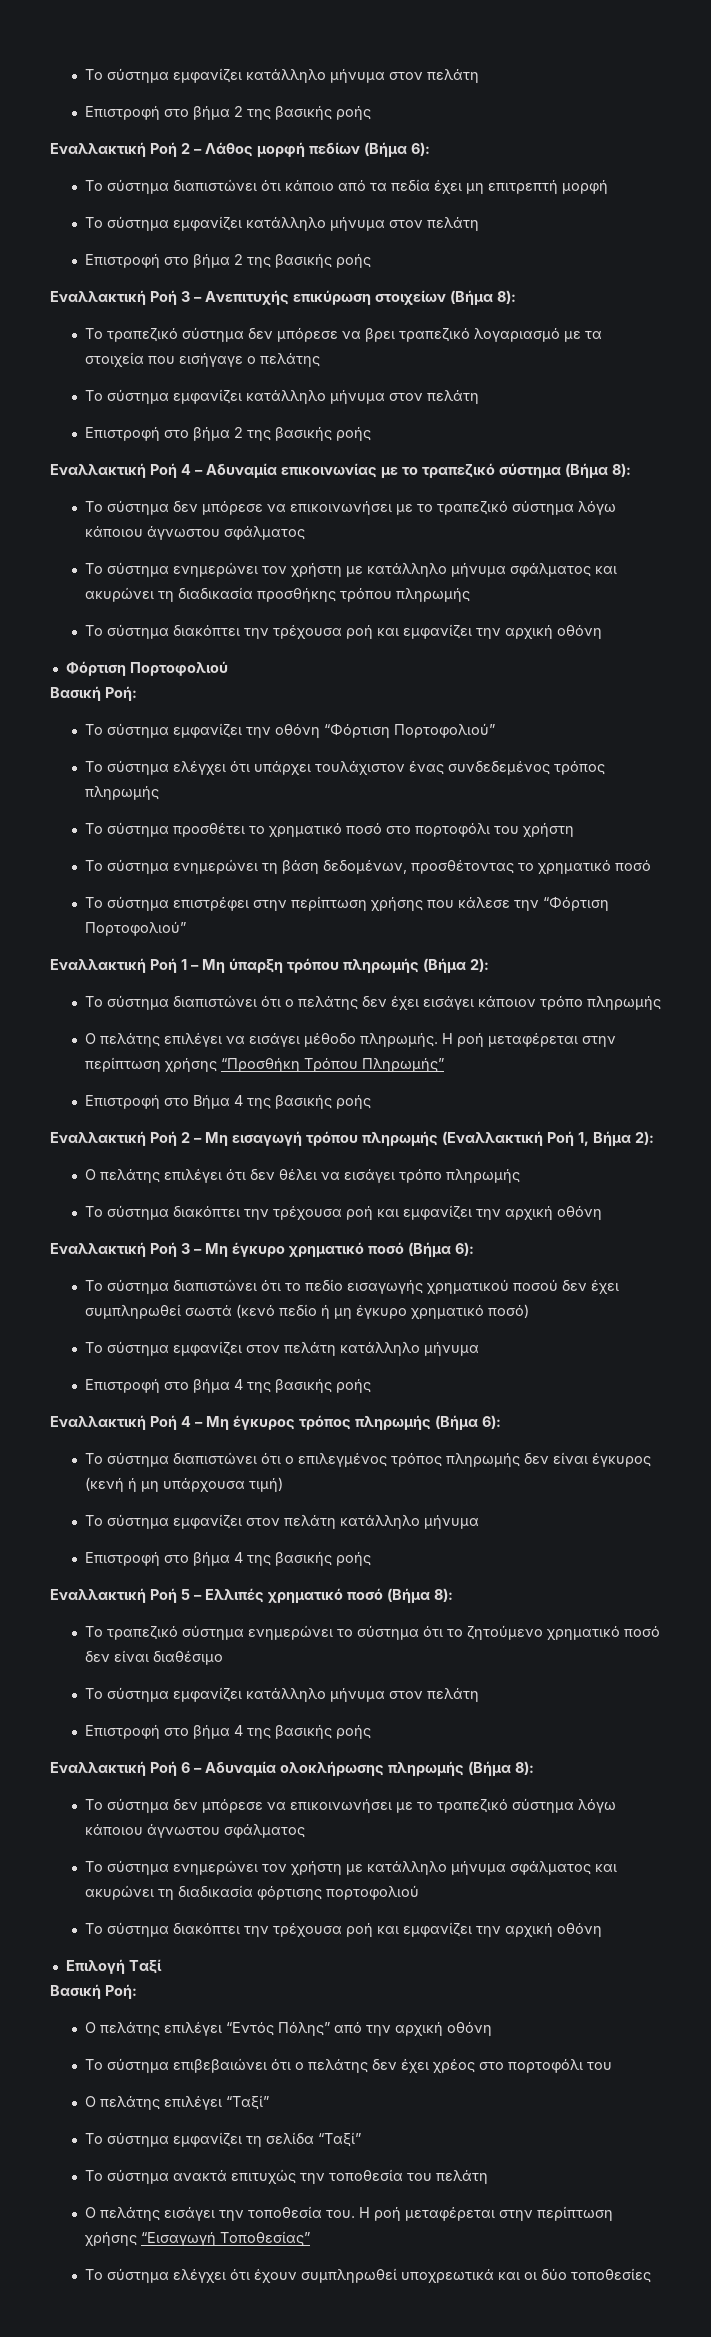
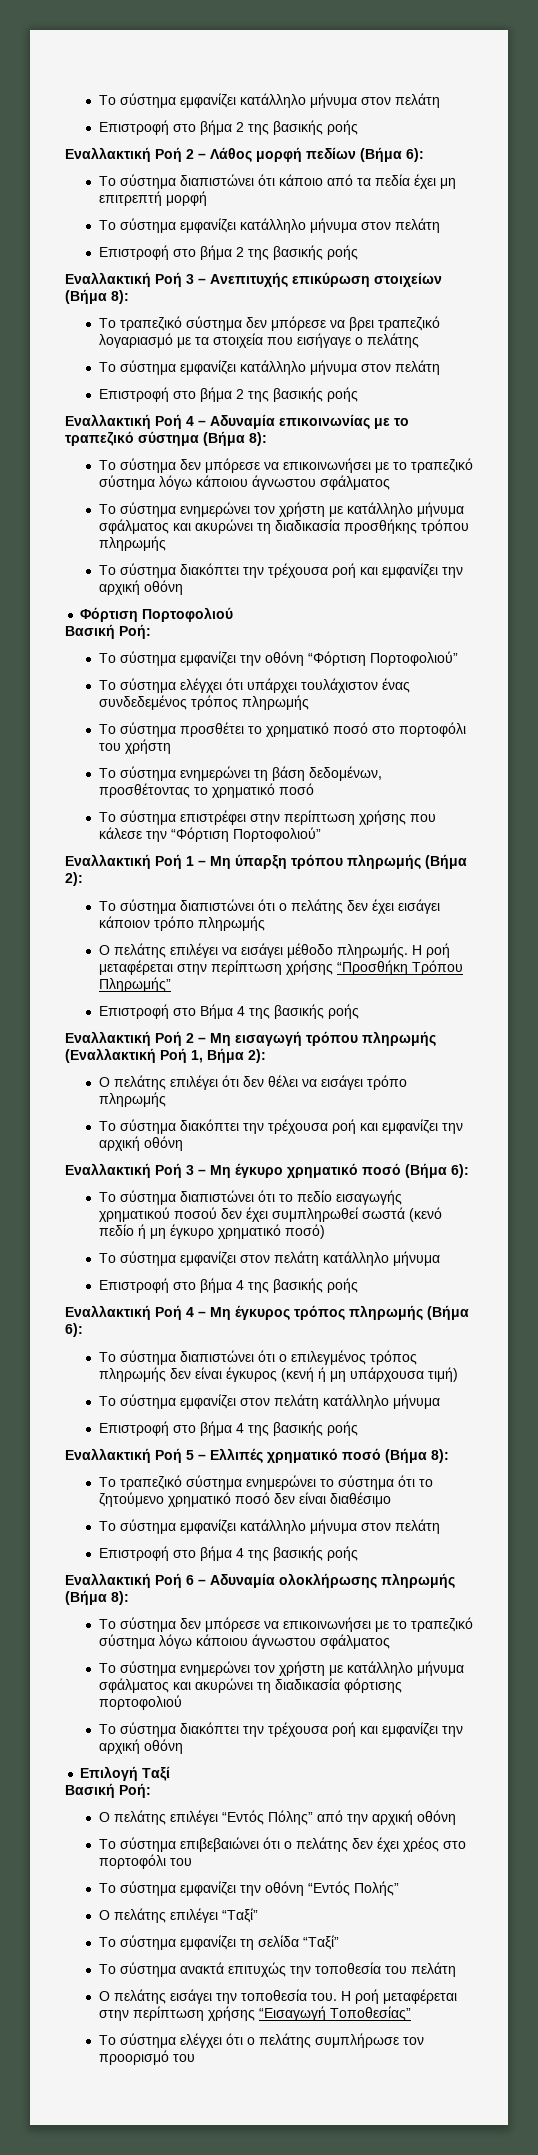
+ Το σύστημα εμφανίζει την οθόνη “Εντός Πολής”
- Το σύστημα ελέγχει ότι έχουν συμπληρωθεί υποχρεωτικά και οι δύο τοποθεσίες
+ Το σύστημα ελέγχει ότι ο πελάτης συμπλήρωσε τον προορισμό του

